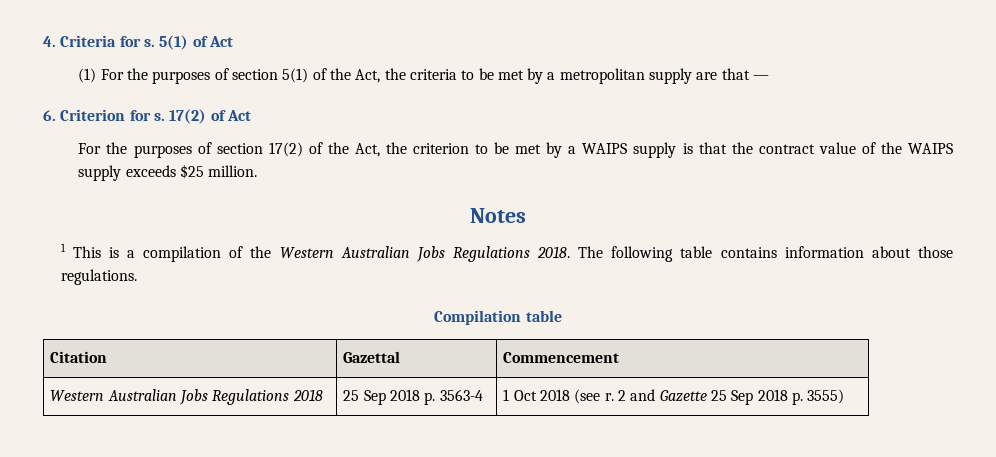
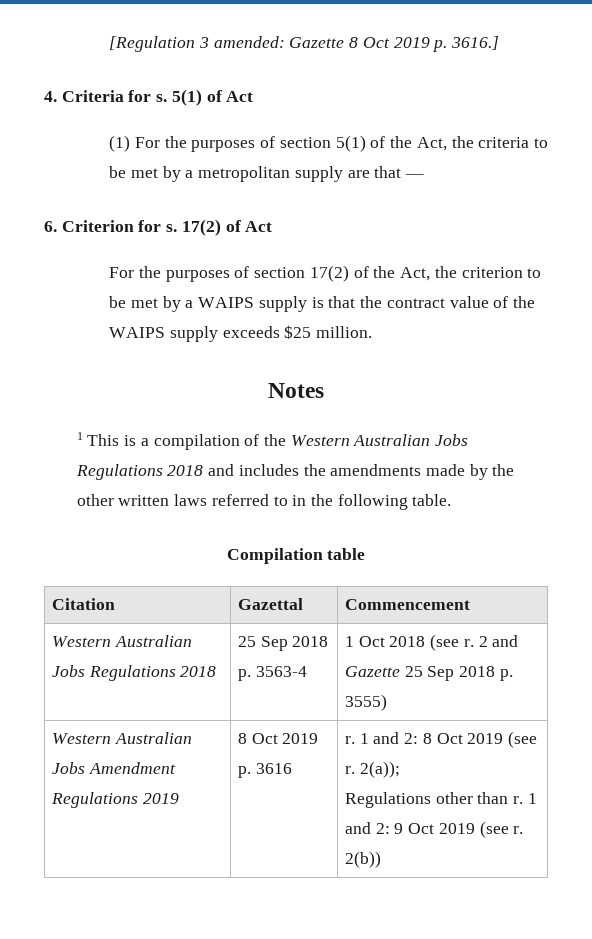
+ [Regulation 3 amended: Gazette 8 Oct 2019 p. 3616.]
- 1 This is a compilation of the Western Australian Jobs Regulations 2018. The following table contains information about those regulations.
+ 1 This is a compilation of the Western Australian Jobs Regulations 2018 and includes the amendments made by the other written laws referred to in the following table.
+ Western Australian Jobs Amendment Regulations 2019 | 8 Oct 2019 p. 3616 | r. 1 and 2: 8 Oct 2019 (see r. 2(a));
+ Regulations other than r. 1 and 2: 9 Oct 2019 (see r. 2(b))

